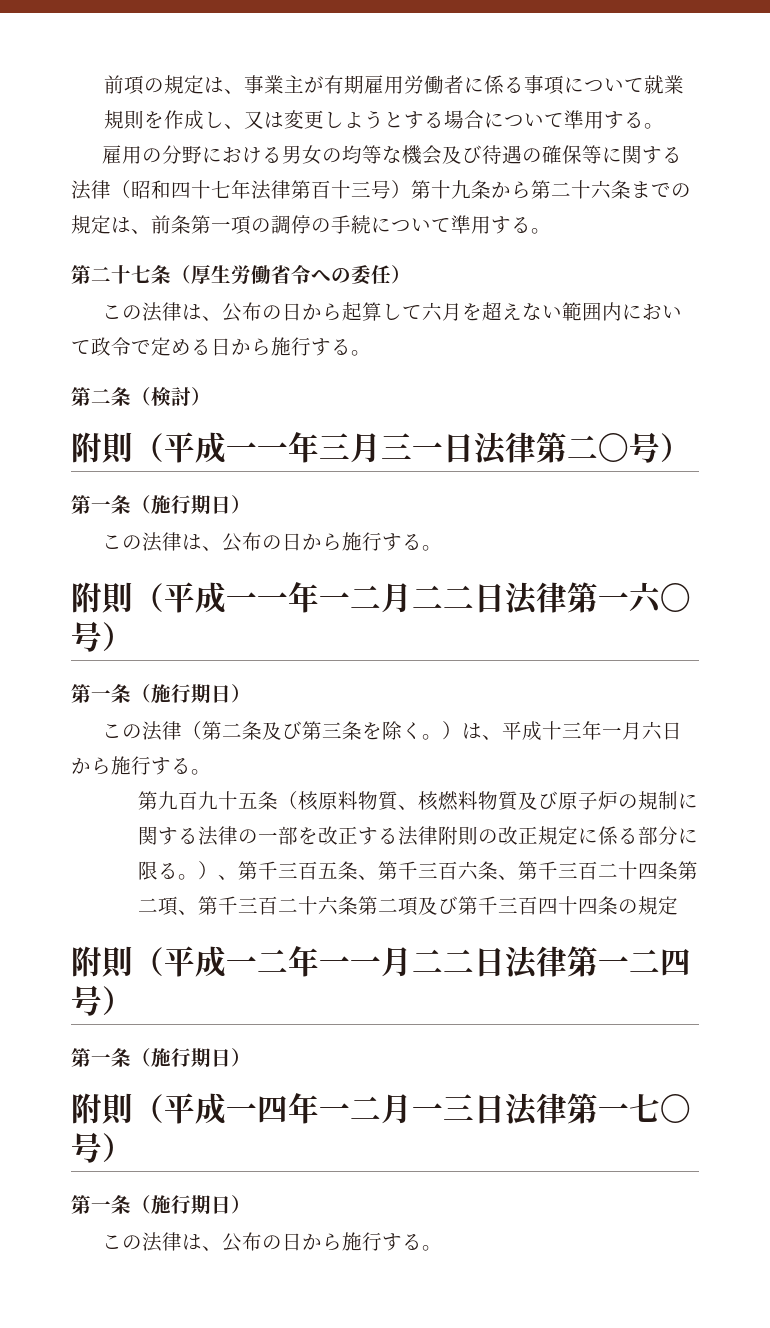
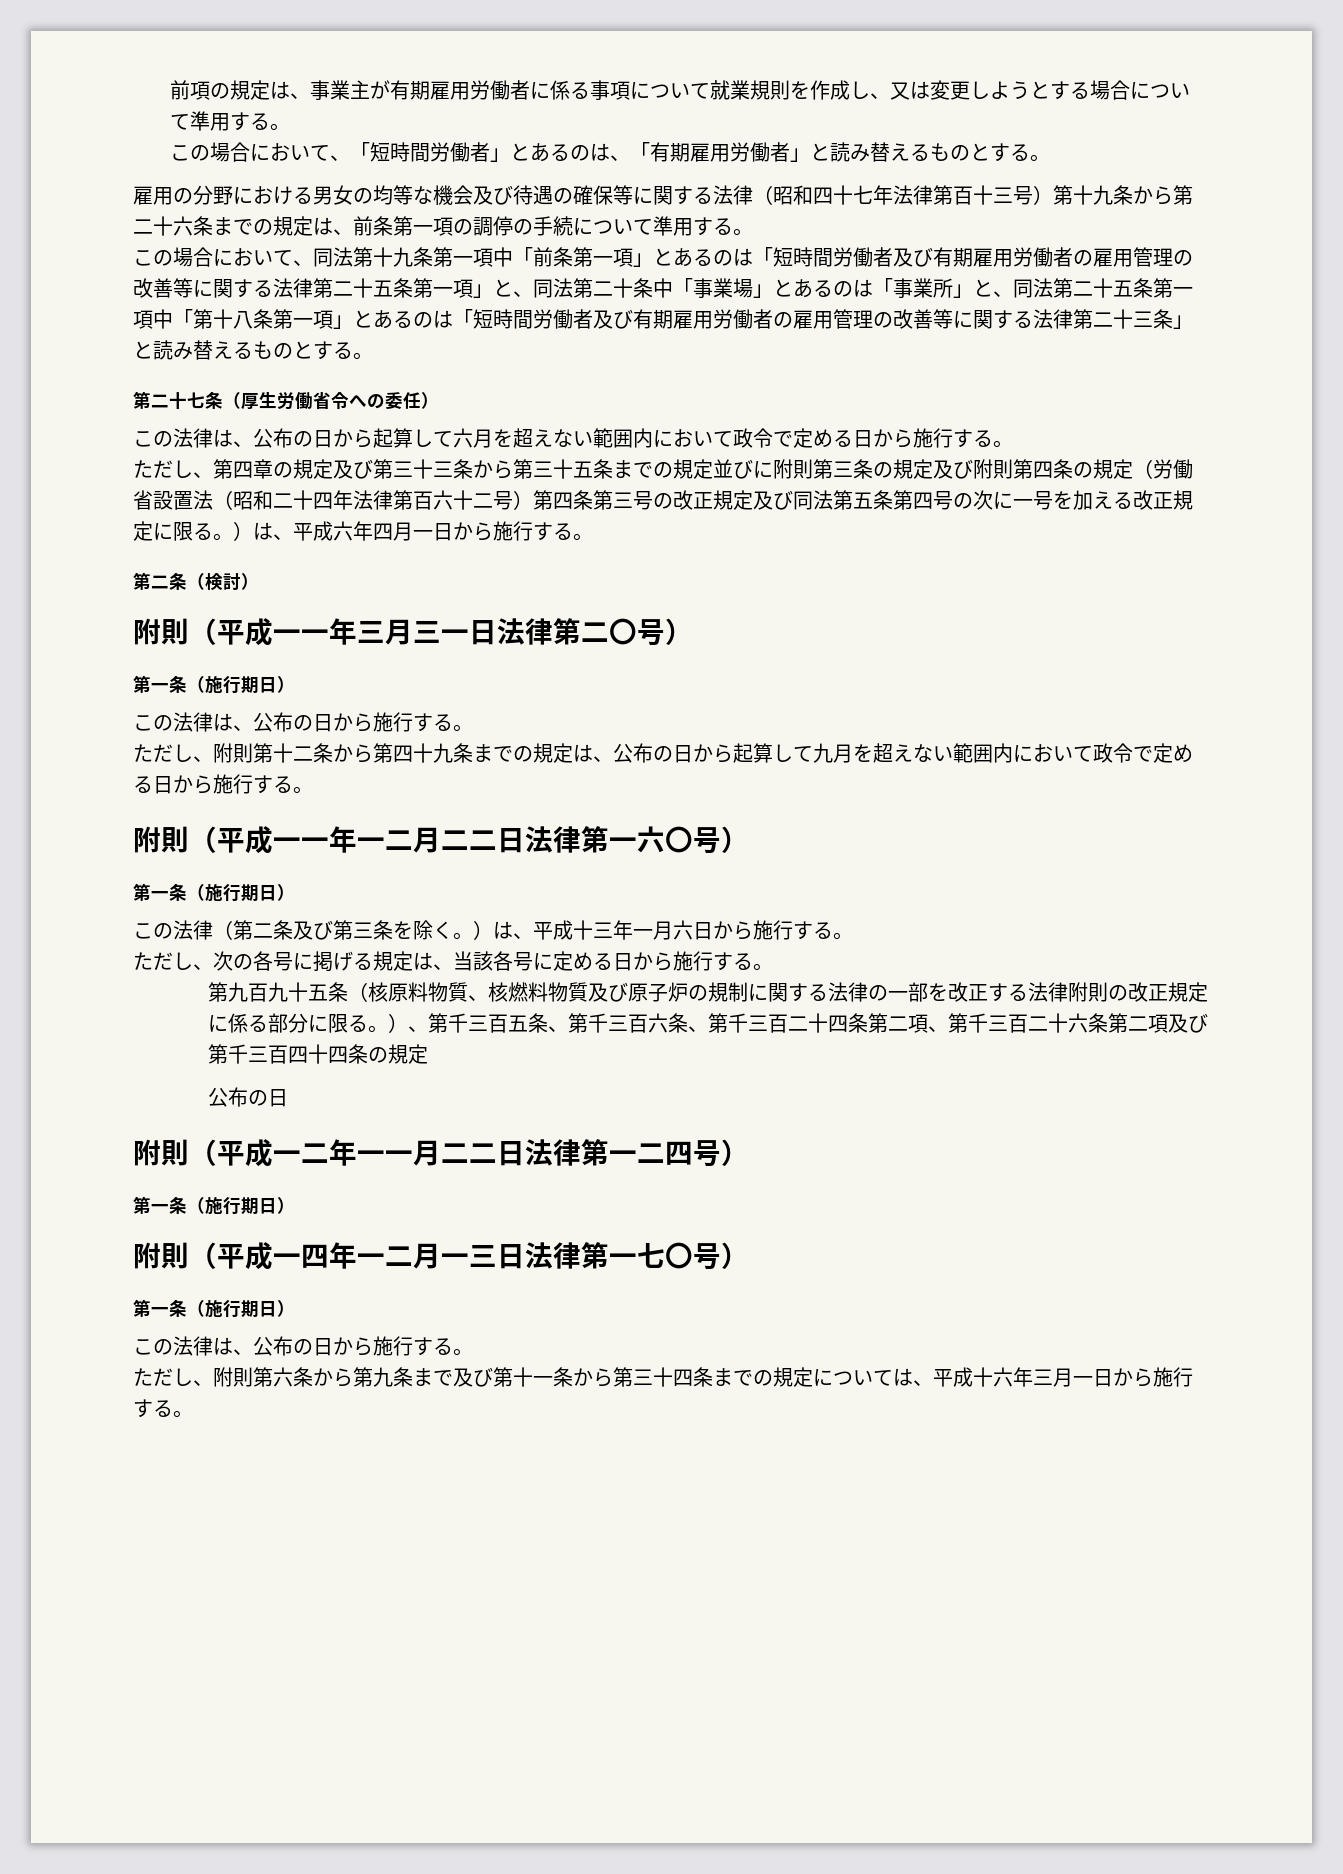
+ この場合において、「短時間労働者」とあるのは、「有期雇用労働者」と読み替えるものとする。
+ この場合において、同法第十九条第一項中「前条第一項」とあるのは「短時間労働者及び有期雇用労働者の雇用管理の改善等に関する法律第二十五条第一項」と、同法第二十条中「事業場」とあるのは「事業所」と、同法第二十五条第一項中「第十八条第一項」とあるのは「短時間労働者及び有期雇用労働者の雇用管理の改善等に関する法律第二十三条」と読み替えるものとする。
+ ただし、第四章の規定及び第三十三条から第三十五条までの規定並びに附則第三条の規定及び附則第四条の規定（労働省設置法（昭和二十四年法律第百六十二号）第四条第三号の改正規定及び同法第五条第四号の次に一号を加える改正規定に限る。）は、平成六年四月一日から施行する。
+ ただし、附則第十二条から第四十九条までの規定は、公布の日から起算して九月を超えない範囲内において政令で定める日から施行する。
+ ただし、次の各号に掲げる規定は、当該各号に定める日から施行する。
  第九百九十五条（核原料物質、核燃料物質及び原子炉の規制に関する法律の一部を改正する法律附則の改正規定に係る部分に限る。）、第千三百五条、第千三百六条、第千三百二十四条第二項、第千三百二十六条第二項及び第千三百四十四条の規定
+ 公布の日
+ ただし、附則第六条から第九条まで及び第十一条から第三十四条までの規定については、平成十六年三月一日から施行する。

